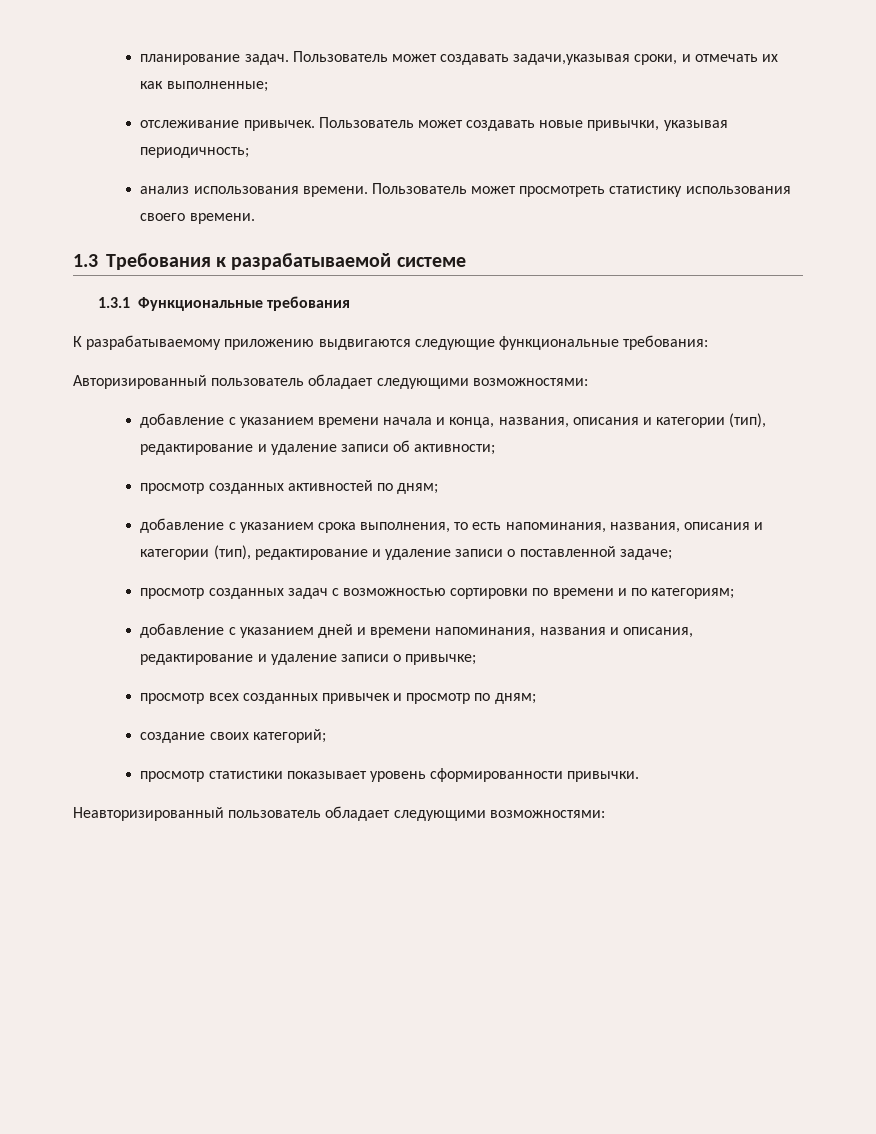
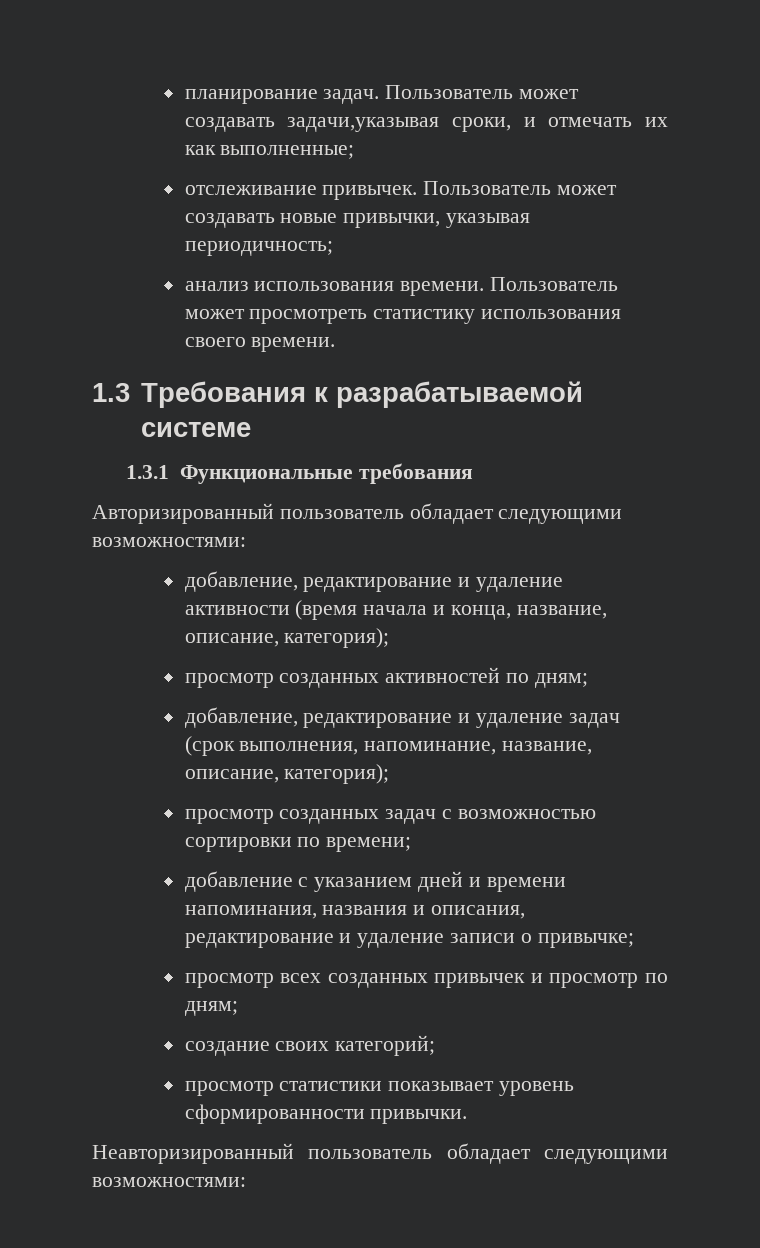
- К разрабатываемому приложению выдвигаются следующие функциональные требования:
- добавление с указанием времени начала и конца, названия, описания и категории (тип), редактирование и удаление записи об активности;
+ добавление, редактирование и удаление активности (время начала и конца, название, описание, категория);
- добавление с указанием срока выполнения, то есть напоминания, названия, описания и категории (тип), редактирование и удаление записи о поставленной задаче;
+ добавление, редактирование и удаление задач (срок выполнения, напоминание, название, описание, категория);
- просмотр созданных задач с возможностью сортировки по времени и по категориям;
+ просмотр созданных задач с возможностью сортировки по времени;

